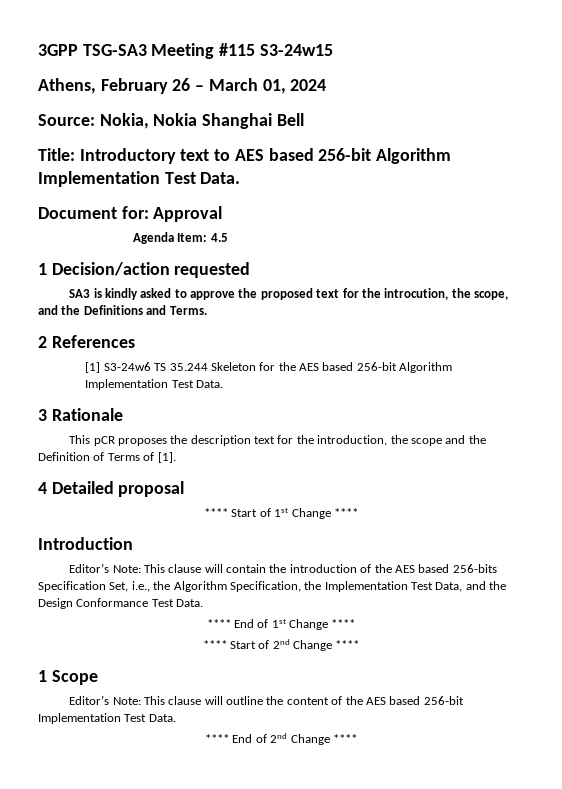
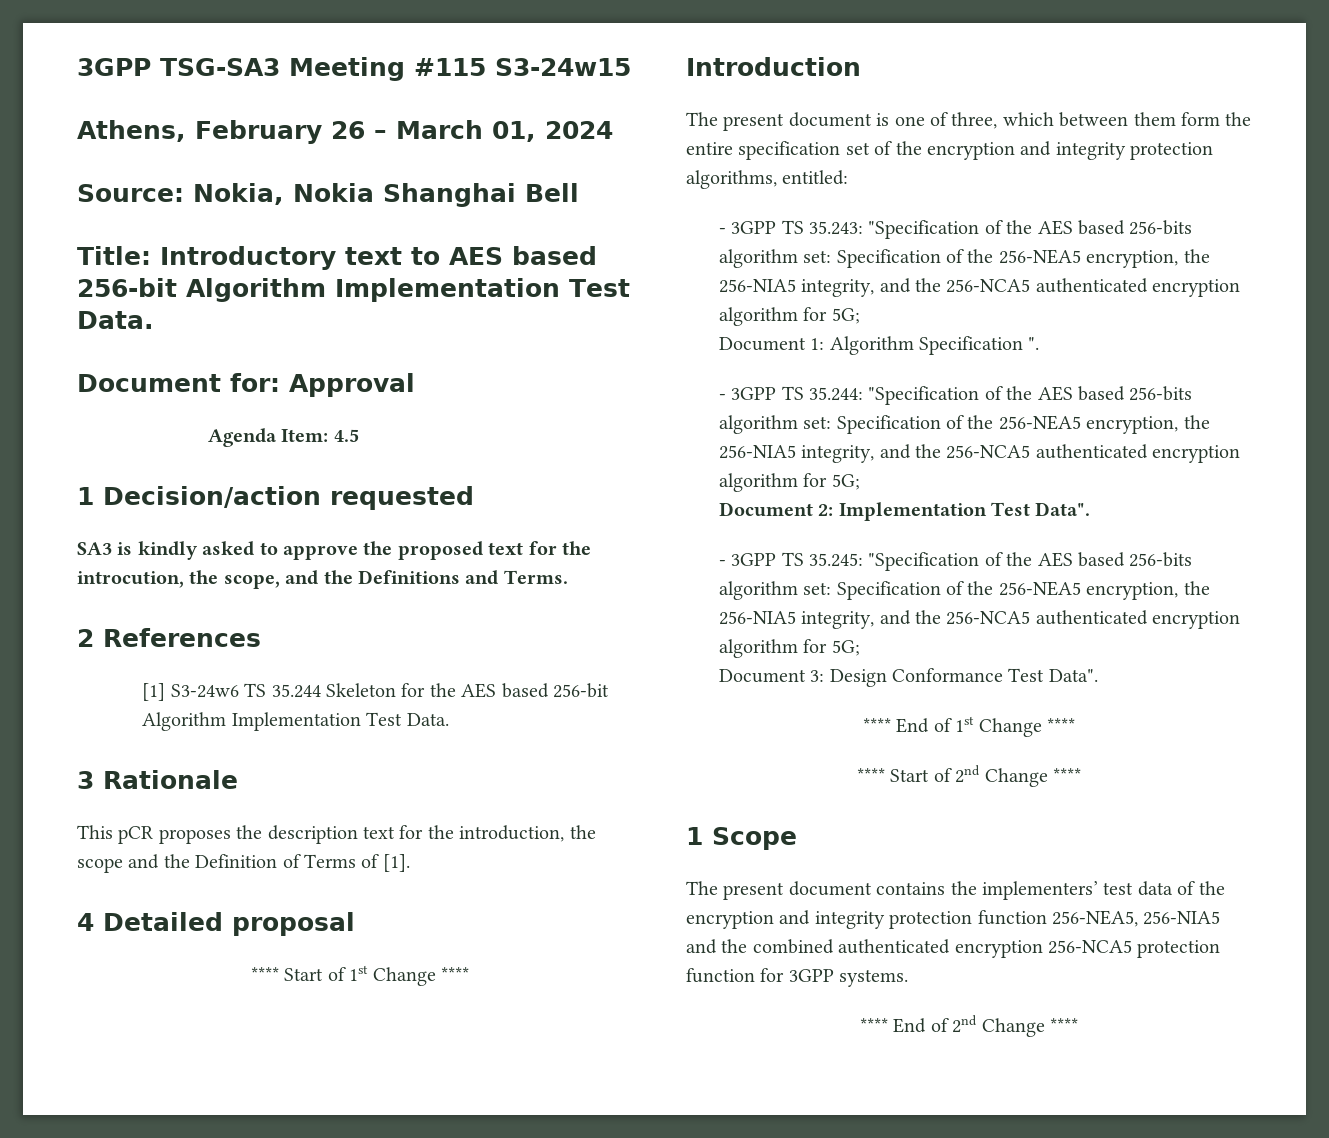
- Editor’s Note: This clause will contain the introduction of the AES based 256-bits Specification Set, i.e., the Algorithm Specification, the Implementation Test Data, and the Design Conformance Test Data.
+ The present document is one of three, which between them form the entire specification set of the encryption and integrity protection algorithms, entitled:
+ - 3GPP TS 35.243: "Specification of the AES based 256-bits algorithm set: Specification of the 256-NEA5 encryption, the 256-NIA5 integrity, and the 256-NCA5 authenticated encryption algorithm for 5G;
+ Document 1: Algorithm Specification ".
+ - 3GPP TS 35.244: "Specification of the AES based 256-bits algorithm set: Specification of the 256-NEA5 encryption, the 256-NIA5 integrity, and the 256-NCA5 authenticated encryption algorithm for 5G;
+ Document 2: Implementation Test Data".
+ - 3GPP TS 35.245: "Specification of the AES based 256-bits algorithm set: Specification of the 256-NEA5 encryption, the 256-NIA5 integrity, and the 256-NCA5 authenticated encryption algorithm for 5G;
+ Document 3: Design Conformance Test Data".
- Editor’s Note: This clause will outline the content of the AES based 256-bit Implementation Test Data.
+ The present document contains the implementers’ test data of the encryption and integrity protection function 256-NEA5, 256-NIA5 and the combined authenticated encryption 256-NCA5 protection function for 3GPP systems.

